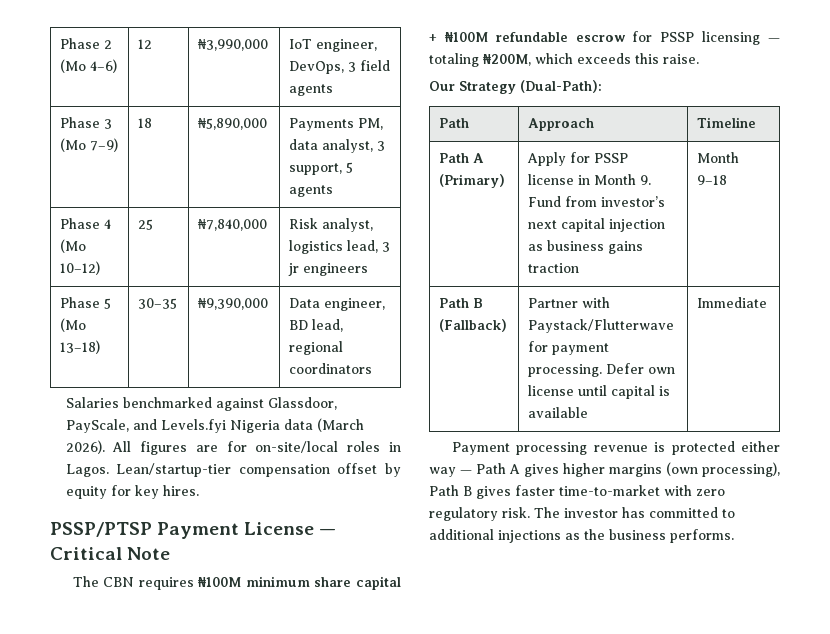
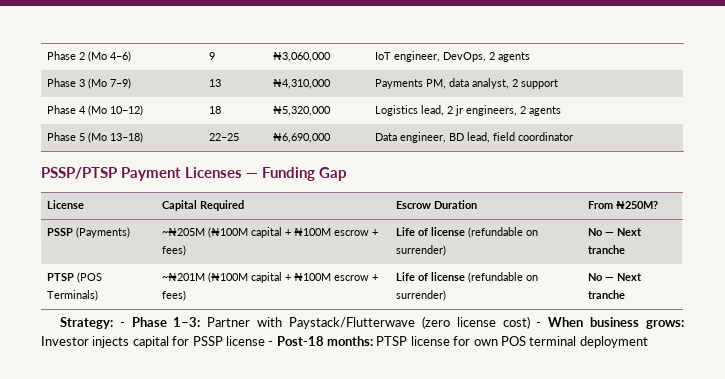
- Phase 2 (Mo 4–6) | 12 | ₦3,990,000 | IoT engineer, DevOps, 3 field agents
+ Phase 2 (Mo 4–6) | 9 | ₦3,060,000 | IoT engineer, DevOps, 2 agents
- Phase 3 (Mo 7–9) | 18 | ₦5,890,000 | Payments PM, data analyst, 3 support, 5 agents
+ Phase 3 (Mo 7–9) | 13 | ₦4,310,000 | Payments PM, data analyst, 2 support
- Phase 4 (Mo 10–12) | 25 | ₦7,840,000 | Risk analyst, logistics lead, 3 jr engineers
+ Phase 4 (Mo 10–12) | 18 | ₦5,320,000 | Logistics lead, 2 jr engineers, 2 agents
- Phase 5 (Mo 13–18) | 30–35 | ₦9,390,000 | Data engineer, BD lead, regional coordinators
- Salaries benchmarked against Glassdoor, PayScale, and Levels.fyi Nigeria data (March 2026). All figures are for on-site/local roles in Lagos. Lean/startup-tier compensation offset by equity for key hires.
- PSSP/PTSP Payment License — Critical Note
- The CBN requires ₦100M minimum share capital + ₦100M refundable escrow for PSSP licensing — totaling ₦200M, which exceeds this raise.
- Our Strategy (Dual-Path):
- Path | Approach | Timeline
- Path A (Primary) | Apply for PSSP license in Month 9. Fund from investor’s next capital injection as business gains traction | Month 9–18
- Path B (Fallback) | Partner with Paystack/Flutterwave for payment processing. Defer own license until capital is available | Immediate
- Payment processing revenue is protected either way — Path A gives higher margins (own processing), Path B gives faster time-to-market with zero regulatory risk. The investor has committed to additional injections as the business performs.
+ Phase 5 (Mo 13–18) | 22–25 | ₦6,690,000 | Data engineer, BD lead, field coordinator
+ PSSP/PTSP Payment Licenses — Funding Gap
+ License | Capital Required | Escrow Duration | From ₦250M?
+ PSSP (Payments) | ~₦205M (₦100M capital + ₦100M escrow + fees) | Life of license (refundable on surrender) | No — Next tranche
+ PTSP (POS Terminals) | ~₦201M (₦100M capital + ₦100M escrow + fees) | Life of license (refundable on surrender) | No — Next tranche
+ Strategy: - Phase 1–3: Partner with Paystack/Flutterwave (zero license cost) - When business grows: Investor injects capital for PSSP license - Post-18 months: PTSP license for own POS terminal deployment

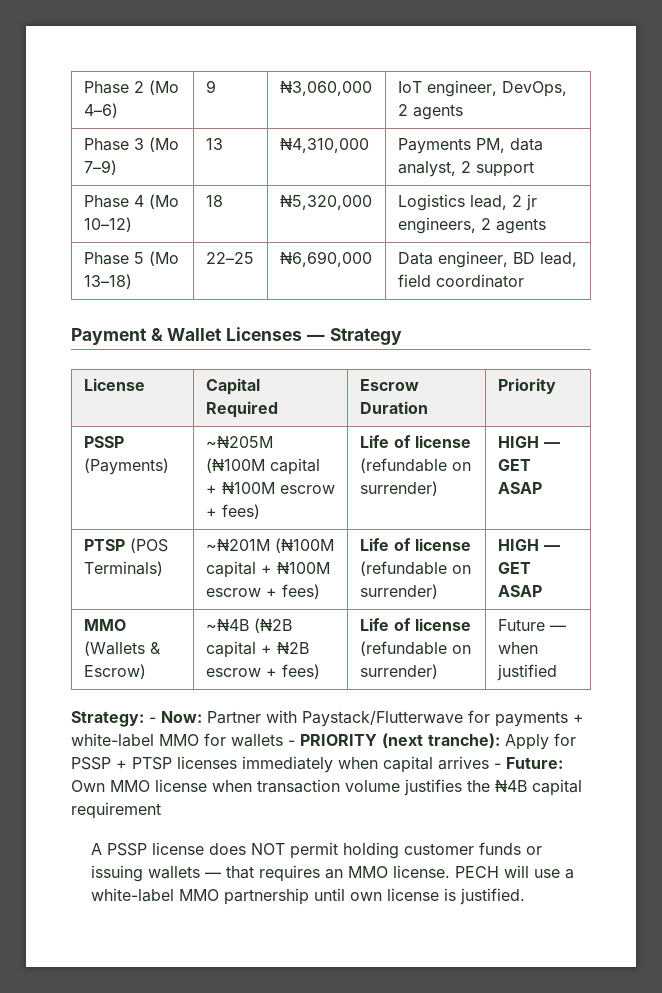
- PSSP/PTSP Payment Licenses — Funding Gap
+ Payment & Wallet Licenses — Strategy
- License | Capital Required | Escrow Duration | From ₦250M?
+ License | Capital Required | Escrow Duration | Priority
- PSSP (Payments) | ~₦205M (₦100M capital + ₦100M escrow + fees) | Life of license (refundable on surrender) | No — Next tranche
+ PSSP (Payments) | ~₦205M (₦100M capital + ₦100M escrow + fees) | Life of license (refundable on surrender) | HIGH — GET ASAP
- PTSP (POS Terminals) | ~₦201M (₦100M capital + ₦100M escrow + fees) | Life of license (refundable on surrender) | No — Next tranche
+ PTSP (POS Terminals) | ~₦201M (₦100M capital + ₦100M escrow + fees) | Life of license (refundable on surrender) | HIGH — GET ASAP
+ MMO (Wallets & Escrow) | ~₦4B (₦2B capital + ₦2B escrow + fees) | Life of license (refundable on surrender) | Future — when justified
- Strategy: - Phase 1–3: Partner with Paystack/Flutterwave (zero license cost) - When business grows: Investor injects capital for PSSP license - Post-18 months: PTSP license for own POS terminal deployment
+ Strategy: - Now: Partner with Paystack/Flutterwave for payments + white-label MMO for wallets - PRIORITY (next tranche): Apply for PSSP + PTSP licenses immediately when capital arrives - Future: Own MMO license when transaction volume justifies the ₦4B capital requirement
+ A PSSP license does NOT permit holding customer funds or issuing wallets — that requires an MMO license. PECH will use a white-label MMO partnership until own license is justified.

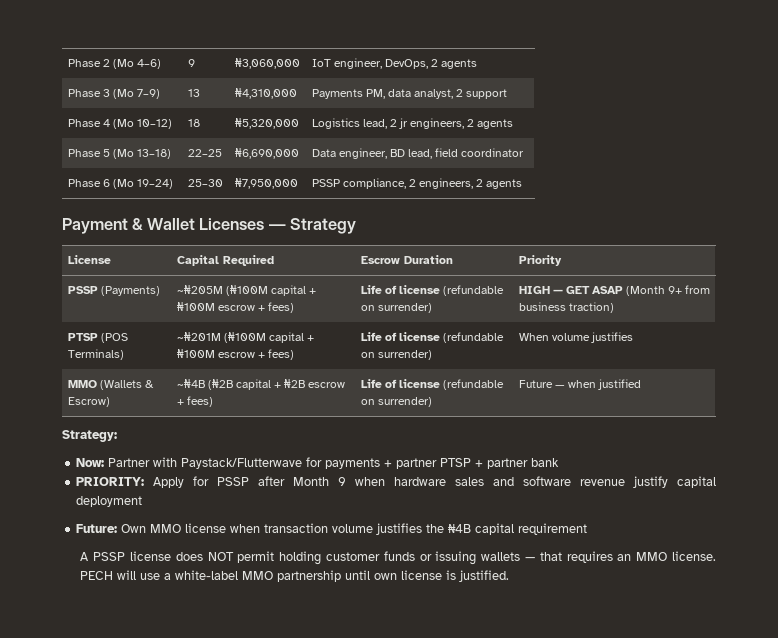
+ Phase 6 (Mo 19–24) | 25–30 | ₦7,950,000 | PSSP compliance, 2 engineers, 2 agents
- PSSP (Payments) | ~₦205M (₦100M capital + ₦100M escrow + fees) | Life of license (refundable on surrender) | HIGH — GET ASAP
+ PSSP (Payments) | ~₦205M (₦100M capital + ₦100M escrow + fees) | Life of license (refundable on surrender) | HIGH — GET ASAP (Month 9+ from business traction)
- PTSP (POS Terminals) | ~₦201M (₦100M capital + ₦100M escrow + fees) | Life of license (refundable on surrender) | HIGH — GET ASAP
+ PTSP (POS Terminals) | ~₦201M (₦100M capital + ₦100M escrow + fees) | Life of license (refundable on surrender) | When volume justifies
- Strategy: - Now: Partner with Paystack/Flutterwave for payments + white-label MMO for wallets - PRIORITY (next tranche): Apply for PSSP + PTSP licenses immediately when capital arrives - Future: Own MMO license when transaction volume justifies the ₦4B capital requirement
+ Strategy:
+ Now: Partner with Paystack/Flutterwave for payments + partner PTSP + partner bank
+ PRIORITY: Apply for PSSP after Month 9 when hardware sales and software revenue justify capital deployment
+ Future: Own MMO license when transaction volume justifies the ₦4B capital requirement

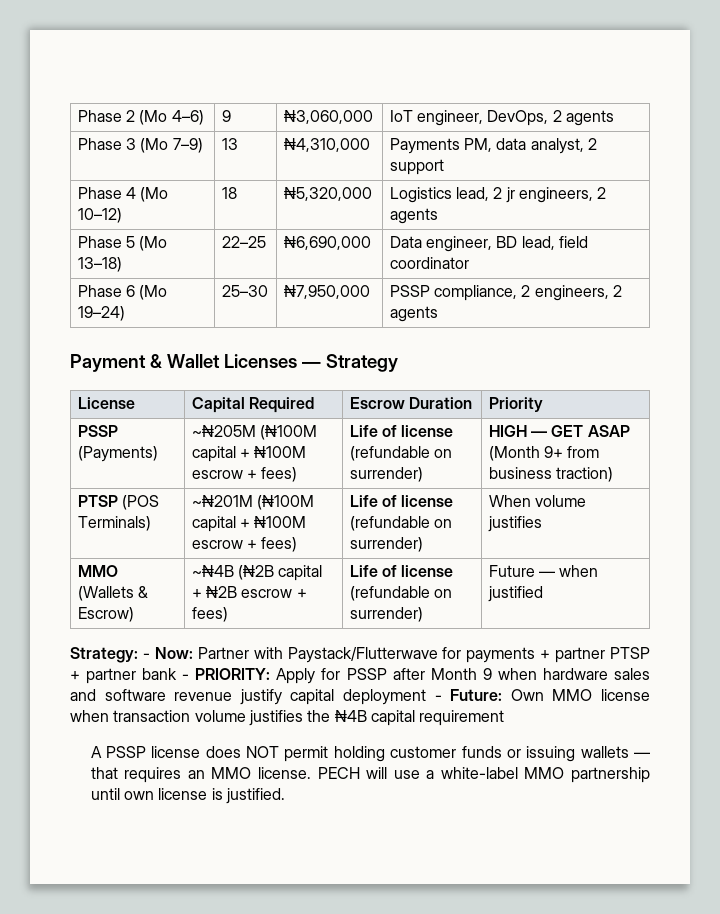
- Strategy:
- Now: Partner with Paystack/Flutterwave for payments + partner PTSP + partner bank
- PRIORITY: Apply for PSSP after Month 9 when hardware sales and software revenue justify capital deployment
- Future: Own MMO license when transaction volume justifies the ₦4B capital requirement
+ Strategy: - Now: Partner with Paystack/Flutterwave for payments + partner PTSP + partner bank - PRIORITY: Apply for PSSP after Month 9 when hardware sales and software revenue justify capital deployment - Future: Own MMO license when transaction volume justifies the ₦4B capital requirement

